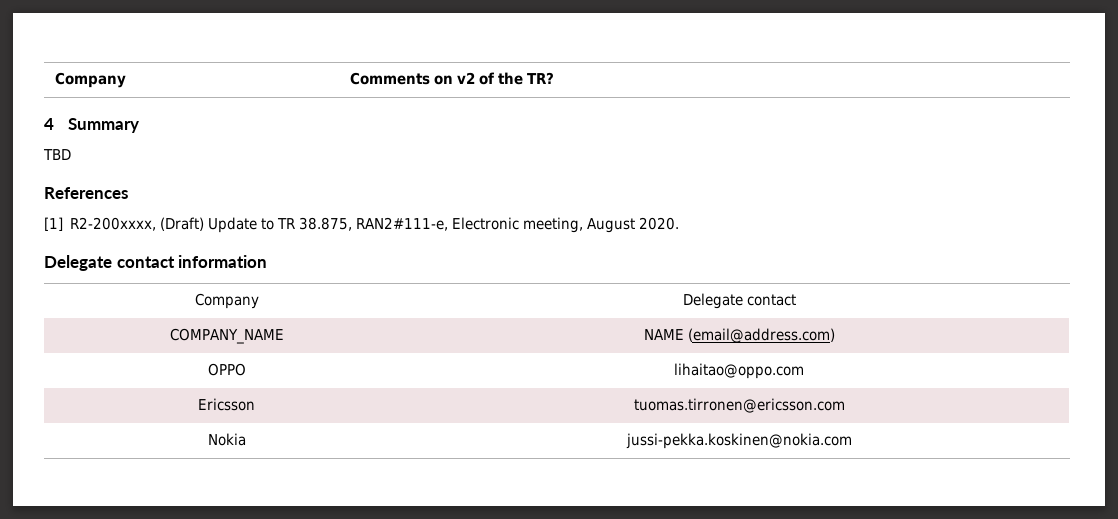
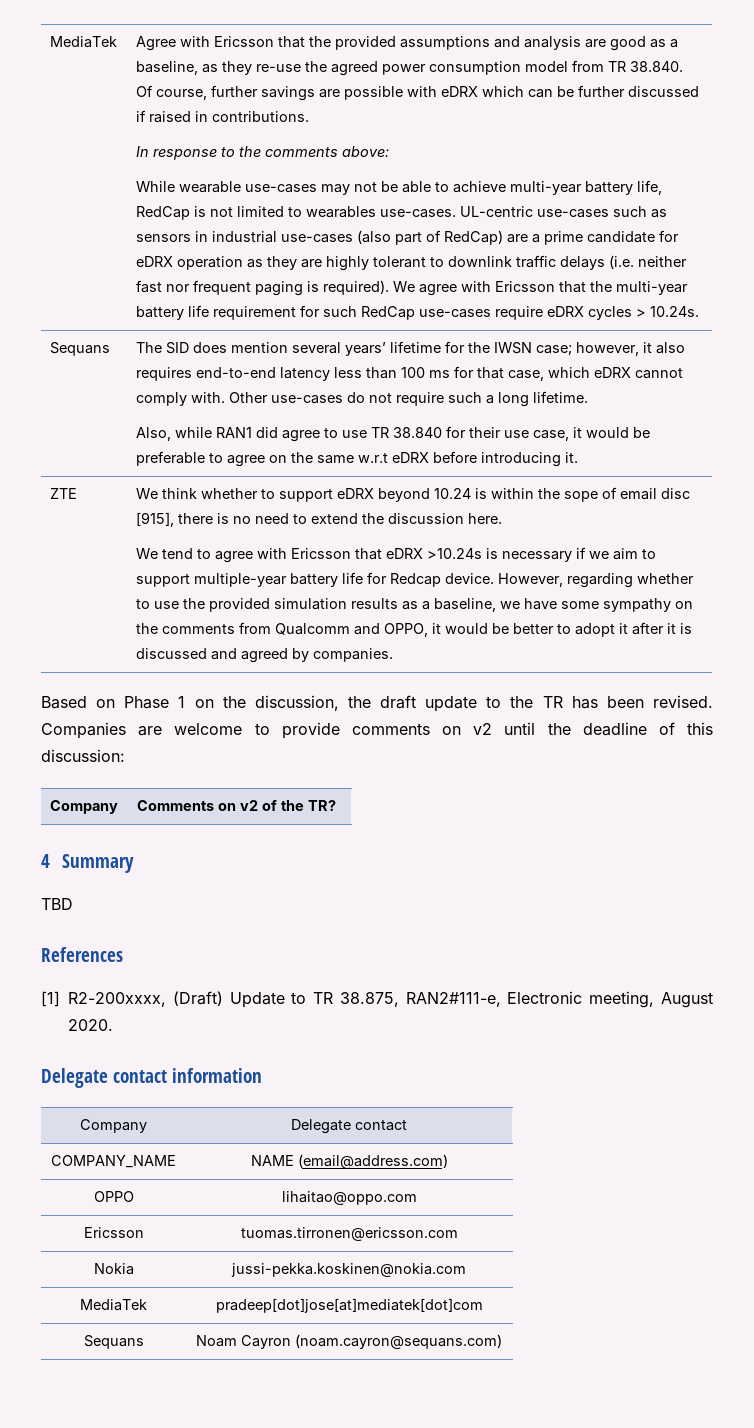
+ MediaTek | Agree with Ericsson that the provided assumptions and analysis are good as a baseline, as they re-use the agreed power consumption model from TR 38.840. Of course, further savings are possible with eDRX which can be further discussed if raised in contributions.
+ In response to the comments above:
+ While wearable use-cases may not be able to achieve multi-year battery life, RedCap is not limited to wearables use-cases. UL-centric use-cases such as sensors in industrial use-cases (also part of RedCap) are a prime candidate for eDRX operation as they are highly tolerant to downlink traffic delays (i.e. neither fast nor frequent paging is required). We agree with Ericsson that the multi-year battery life requirement for such RedCap use-cases require eDRX cycles > 10.24s.
+ Sequans | The SID does mention several years’ lifetime for the IWSN case; however, it also requires end-to-end latency less than 100 ms for that case, which eDRX cannot comply with. Other use-cases do not require such a long lifetime.
+ Also, while RAN1 did agree to use TR 38.840 for their use case, it would be preferable to agree on the same w.r.t eDRX before introducing it.
+ ZTE | We think whether to support eDRX beyond 10.24 is within the sope of email disc [915], there is no need to extend the discussion here.
+ We tend to agree with Ericsson that eDRX >10.24s is necessary if we aim to support multiple-year battery life for Redcap device. However, regarding whether to use the provided simulation results as a baseline, we have some sympathy on the comments from Qualcomm and OPPO, it would be better to adopt it after it is discussed and agreed by companies.
+ Based on Phase 1 on the discussion, the draft update to the TR has been revised. Companies are welcome to provide comments on v2 until the deadline of this discussion:
+ MediaTek | pradeep[dot]jose[at]mediatek[dot]com
+ Sequans | Noam Cayron (noam.cayron@sequans.com)

